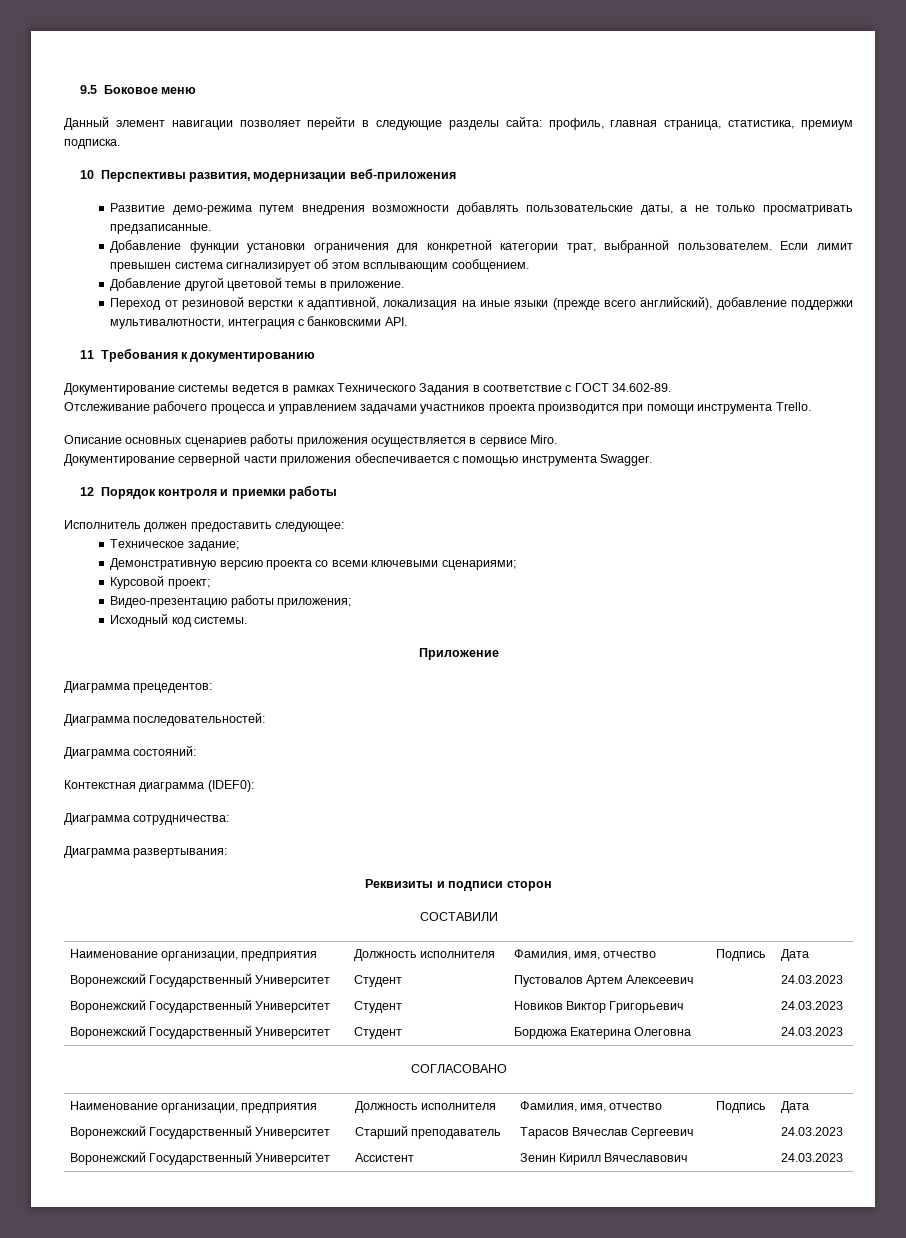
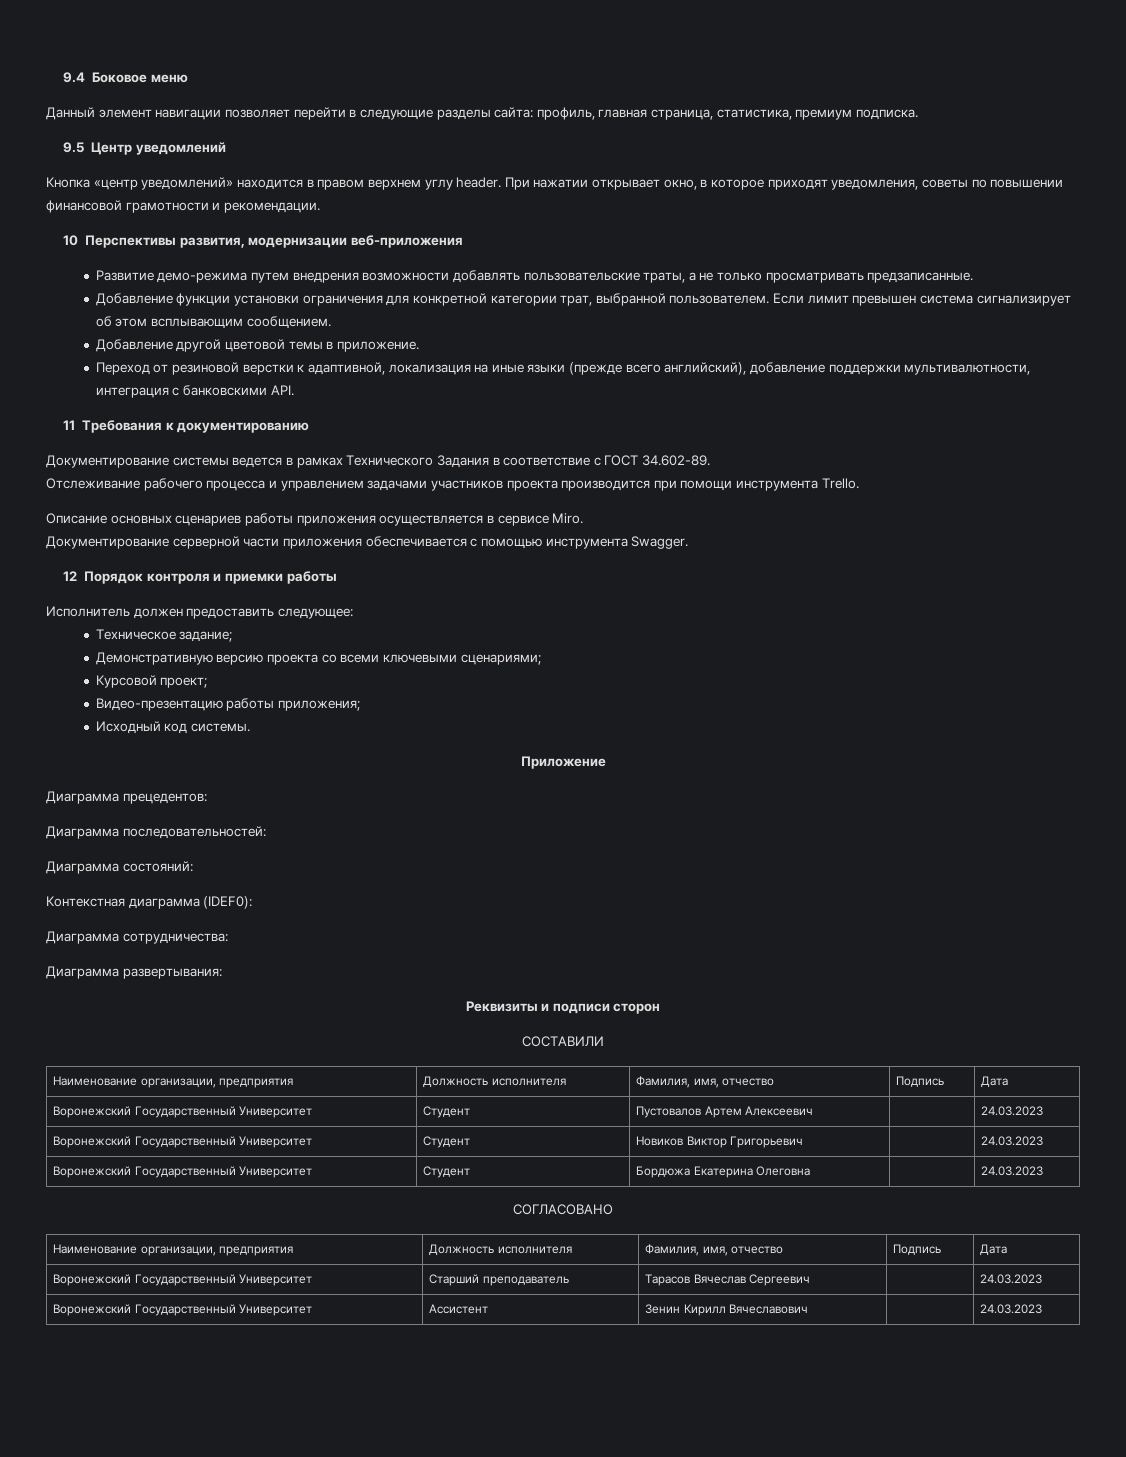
- 9.5 Боковое меню
+ 9.4 Боковое меню
+ 9.5 Центр уведомлений
+ Кнопка «центр уведомлений» находится в правом верхнем углу header. При нажатии открывает окно, в которое приходят уведомления, советы по повышении финансовой грамотности и рекомендации.
- Развитие демо-режима путем внедрения возможности добавлять пользовательские даты, а не только просматривать предзаписанные.
+ Развитие демо-режима путем внедрения возможности добавлять пользовательские траты, а не только просматривать предзаписанные.

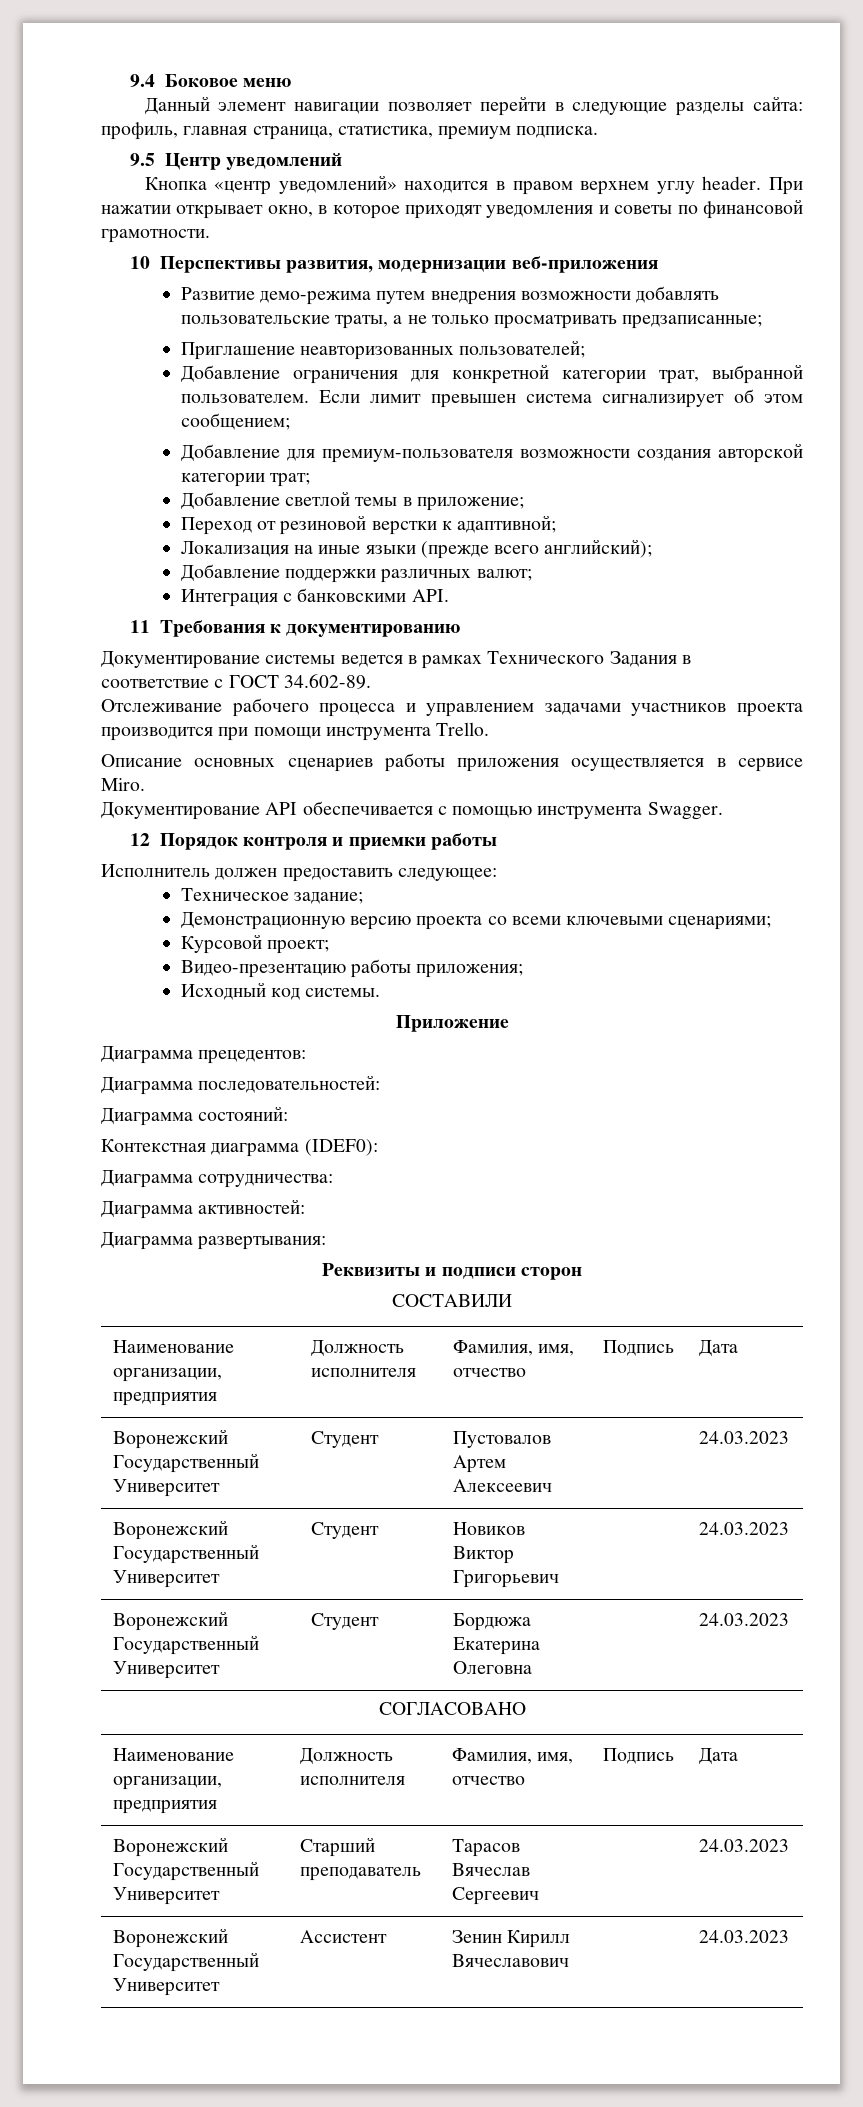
- При нажатии открывает окно, в которое приходят уведомления, советы по повышении финансовой грамотности и рекомендации.
+ При нажатии открывает окно, в которое приходят уведомления и советы по финансовой грамотности.
- Развитие демо-режима путем внедрения возможности добавлять пользовательские траты, а не только просматривать предзаписанные.
- Добавление функции установки ограничения для конкретной категории трат, выбранной пользователем.
+ Развитие демо-режима путем внедрения возможности добавлять пользовательские траты, а не только просматривать предзаписанные;
+ Приглашение неавторизованных пользователей;
+ Добавление ограничения для конкретной категории трат, выбранной пользователем.
- Если лимит превышен система сигнализирует об этом всплывающим сообщением.
- Добавление другой цветовой темы в приложение.
+ Если лимит превышен система сигнализирует об этом сообщением;
+ Добавление для премиум-пользователя возможности создания авторской категории трат;
+ Добавление светлой темы в приложение;
- Переход от резиновой верстки к адаптивной, локализация на иные языки (прежде всего английский), добавление поддержки мультивалютности, интеграция с банковскими API.
+ Переход от резиновой верстки к адаптивной;
+ Локализация на иные языки (прежде всего английский);
+ Добавление поддержки различных валют;
+ Интеграция с банковскими API.
- Документирование серверной части приложения обеспечивается с помощью инструмента Swagger.
+ Документирование API обеспечивается с помощью инструмента Swagger.
- Демонстративную версию проекта со всеми ключевыми сценариями;
+ Демонстрационную версию проекта со всеми ключевыми сценариями;
+ Диаграмма активностей:

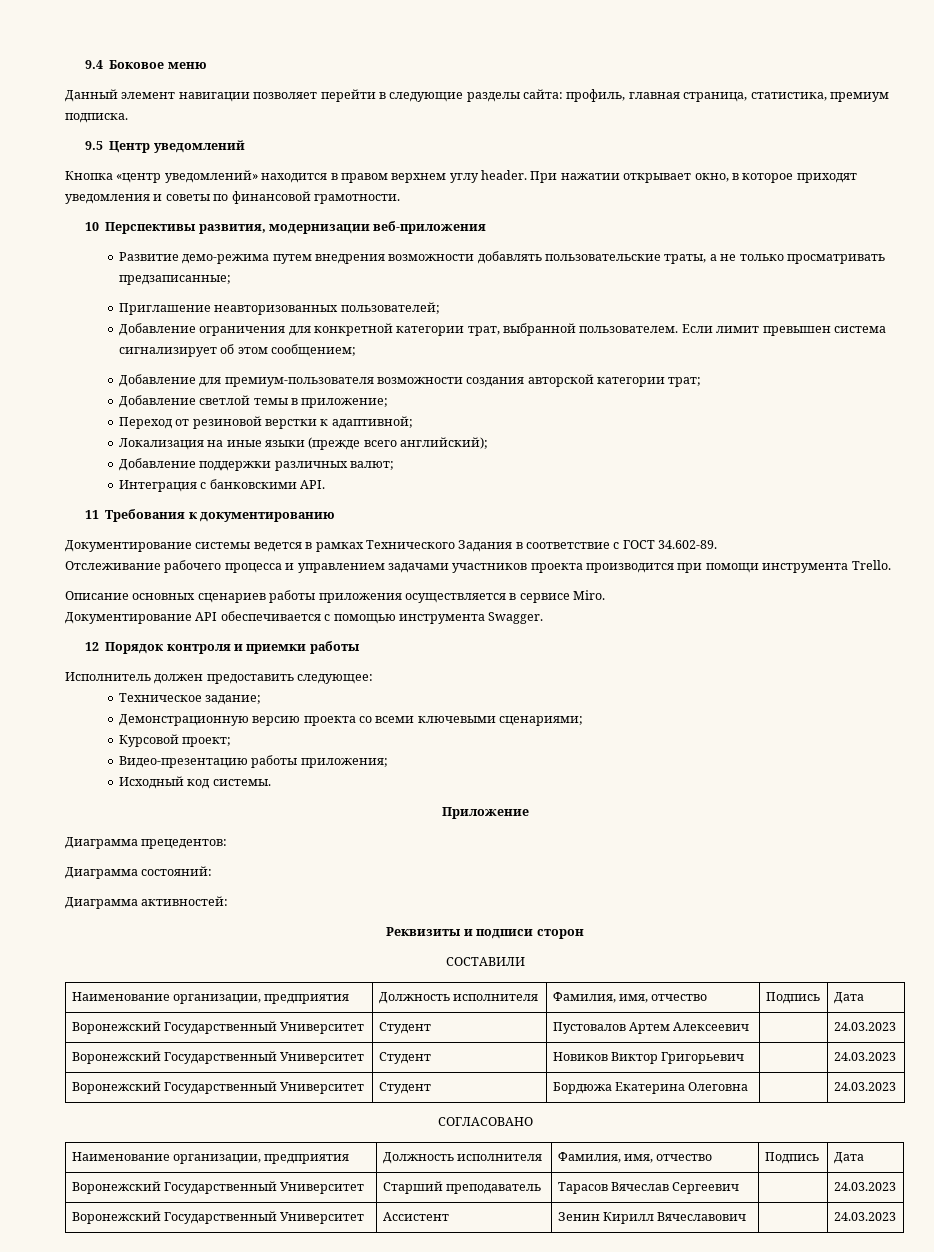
- Диаграмма последовательностей:
- Контекстная диаграмма (IDEF0):
- Диаграмма сотрудничества:
- Диаграмма развертывания:

